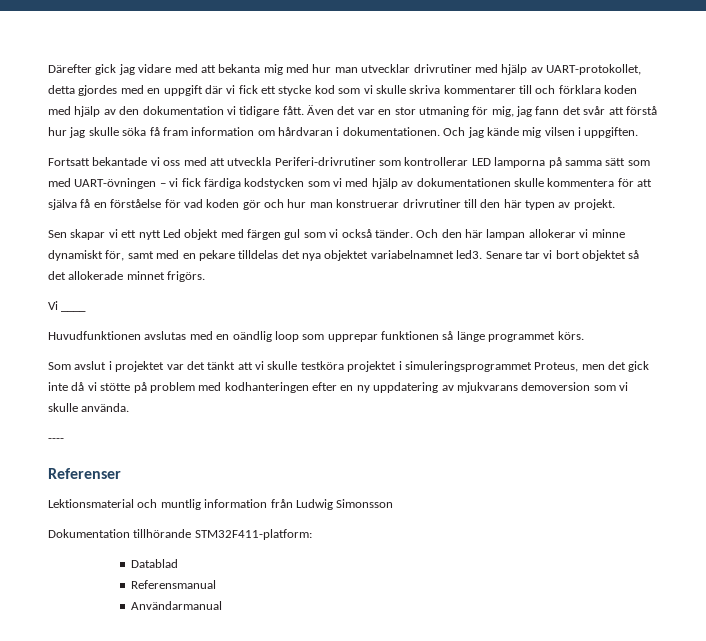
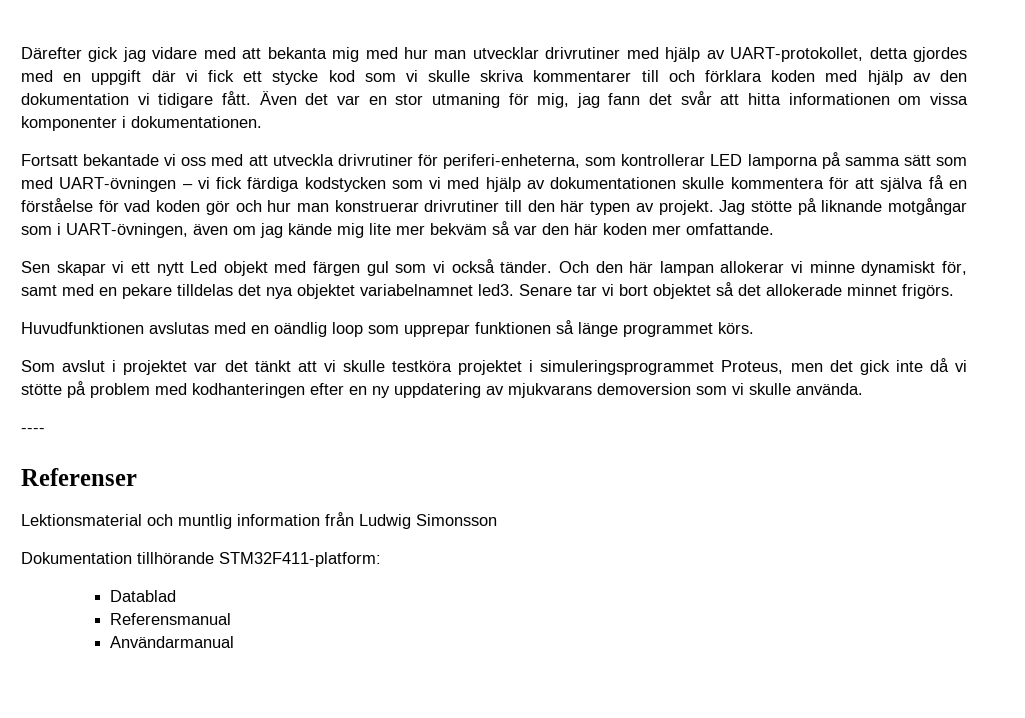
- Även det var en stor utmaning för mig, jag fann det svår att förstå hur jag skulle söka få fram information om hårdvaran i dokumentationen. Och jag kände mig vilsen i uppgiften.
+ Även det var en stor utmaning för mig, jag fann det svår att hitta informationen om vissa komponenter i dokumentationen.
- Fortsatt bekantade vi oss med att utveckla Periferi-drivrutiner som kontrollerar LED lamporna på samma sätt som med UART-övningen – vi fick färdiga kodstycken som vi med hjälp av dokumentationen skulle kommentera för att själva få en förståelse för vad koden gör och hur man konstruerar drivrutiner till den här typen av projekt.
+ Fortsatt bekantade vi oss med att utveckla drivrutiner för periferi-enheterna, som kontrollerar LED lamporna på samma sätt som med UART-övningen – vi fick färdiga kodstycken som vi med hjälp av dokumentationen skulle kommentera för att själva få en förståelse för vad koden gör och hur man konstruerar drivrutiner till den här typen av projekt. Jag stötte på liknande motgångar som i UART-övningen, även om jag kände mig lite mer bekväm så var den här koden mer omfattande.
- Vi ____

